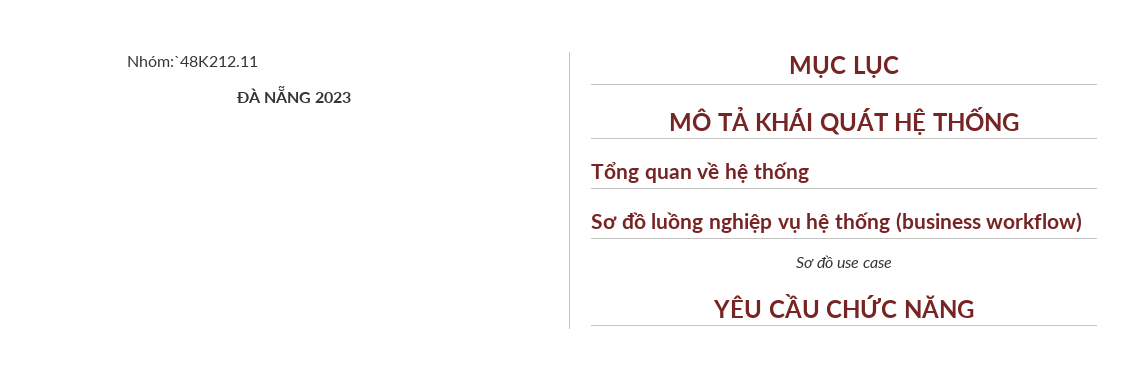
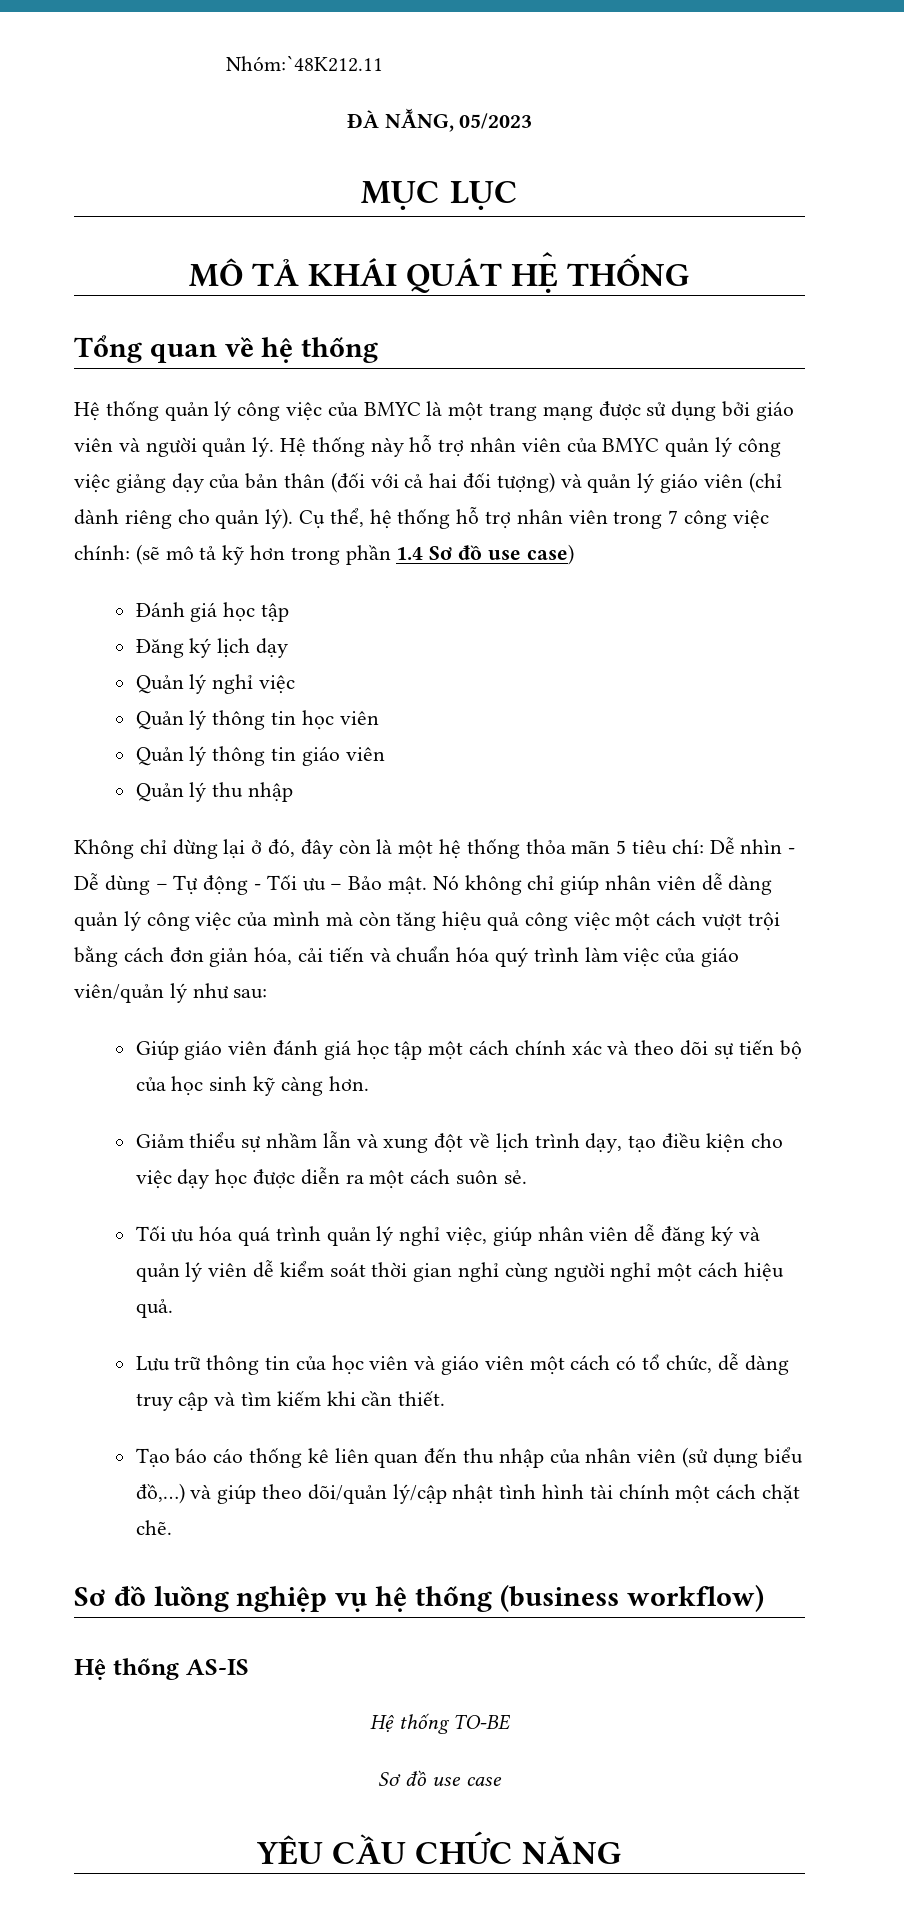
- ĐÀ NẴNG 2023
+ ĐÀ NẴNG, 05/2023
+ Hệ thống quản lý công việc của BMYC là một trang mạng được sử dụng bởi giáo viên và người quản lý. Hệ thống này hỗ trợ nhân viên của BMYC quản lý công việc giảng dạy của bản thân (đối với cả hai đối tượng) và quản lý giáo viên (chỉ dành riêng cho quản lý). Cụ thể, hệ thống hỗ trợ nhân viên trong 7 công việc chính: (sẽ mô tả kỹ hơn trong phần 1.4 Sơ đồ use case)
+ Đánh giá học tập
+ Đăng ký lịch dạy
+ Quản lý nghỉ việc
+ Quản lý thông tin học viên
+ Quản lý thông tin giáo viên
+ Quản lý thu nhập
+ Không chỉ dừng lại ở đó, đây còn là một hệ thống thỏa mãn 5 tiêu chí: Dễ nhìn - Dễ dùng – Tự động - Tối ưu – Bảo mật. Nó không chỉ giúp nhân viên dễ dàng quản lý công việc của mình mà còn tăng hiệu quả công việc một cách vượt trội bằng cách đơn giản hóa, cải tiến và chuẩn hóa quý trình làm việc của giáo viên/quản lý như sau:
+ Giúp giáo viên đánh giá học tập một cách chính xác và theo dõi sự tiến bộ của học sinh kỹ càng hơn.
+ Giảm thiểu sự nhầm lẫn và xung đột về lịch trình dạy, tạo điều kiện cho việc dạy học được diễn ra một cách suôn sẻ.
+ Tối ưu hóa quá trình quản lý nghỉ việc, giúp nhân viên dễ đăng ký và quản lý viên dễ kiểm soát thời gian nghỉ cùng người nghỉ một cách hiệu quả.
+ Lưu trữ thông tin của học viên và giáo viên một cách có tổ chức, dễ dàng truy cập và tìm kiếm khi cần thiết.
+ Tạo báo cáo thống kê liên quan đến thu nhập của nhân viên (sử dụng biểu đồ,…) và giúp theo dõi/quản lý/cập nhật tình hình tài chính một cách chặt chẽ.
+ Hệ thống AS-IS
+ Hệ thống TO-BE

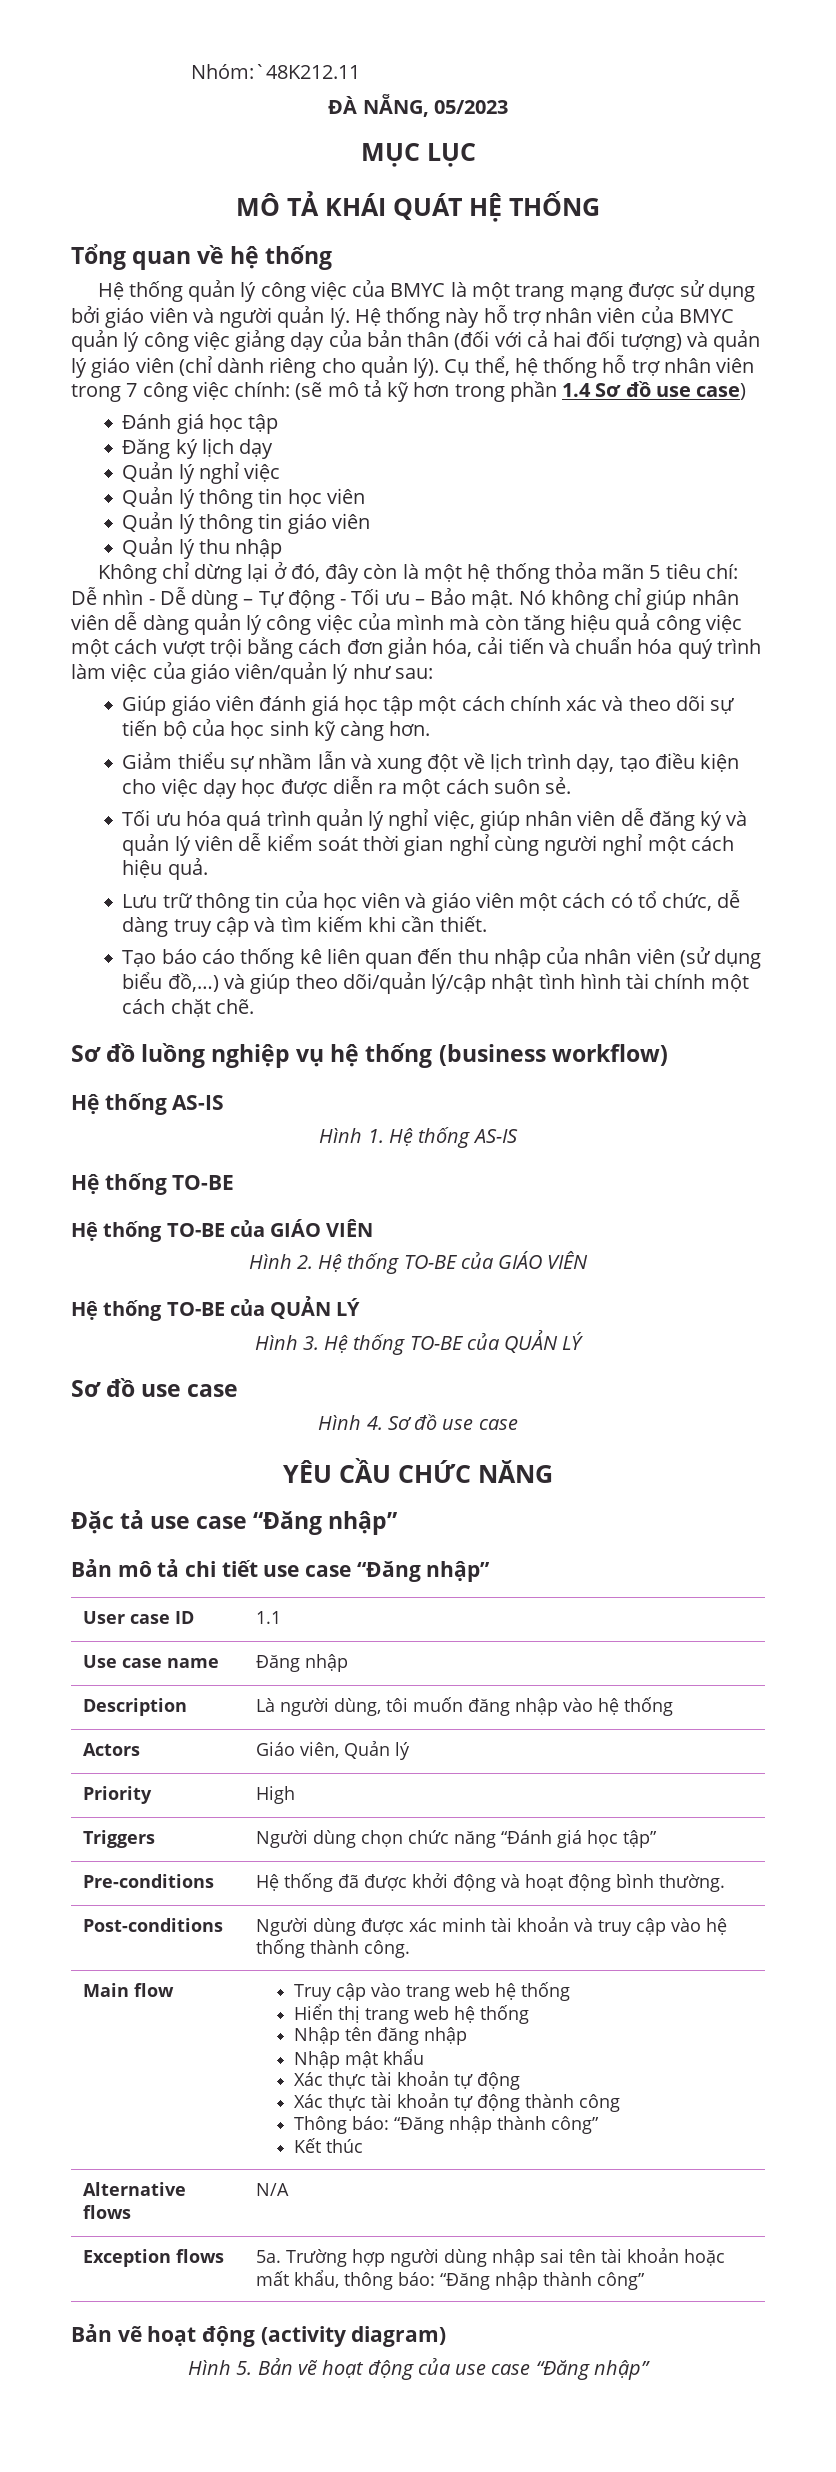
+ Hình 1. Hệ thống AS-IS
  Hệ thống TO-BE
+ Hệ thống TO-BE của GIÁO VIÊN
+ Hình 2. Hệ thống TO-BE của GIÁO VIÊN
+ Hệ thống TO-BE của QUẢN LÝ
+ Hình 3. Hệ thống TO-BE của QUẢN LÝ
  Sơ đồ use case
+ Hình 4. Sơ đồ use case
+ Đặc tả use case “Đăng nhập”
+ Bản mô tả chi tiết use case “Đăng nhập”
+ User case ID | 1.1
+ Use case name | Đăng nhập
+ Description | Là người dùng, tôi muốn đăng nhập vào hệ thống
+ Actors | Giáo viên, Quản lý
+ Priority | High
+ Triggers | Người dùng chọn chức năng “Đánh giá học tập”
+ Pre-conditions | Hệ thống đã được khởi động và hoạt động bình thường.
+ Post-conditions | Người dùng được xác minh tài khoản và truy cập vào hệ thống thành công.
+ Main flow | Truy cập vào trang web hệ thống
+ Hiển thị trang web hệ thống
+ Nhập tên đăng nhập
+ Nhập mật khẩu
+ Xác thực tài khoản tự động
+ Xác thực tài khoản tự động thành công
+ Thông báo: “Đăng nhập thành công”
+ Kết thúc
+ Alternative flows | N/A
+ Exception flows | 5a. Trường hợp người dùng nhập sai tên tài khoản hoặc mất khẩu, thông báo: “Đăng nhập thành công”
+ Bản vẽ hoạt động (activity diagram)
+ Hình 5. Bản vẽ hoạt động của use case “Đăng nhập”

